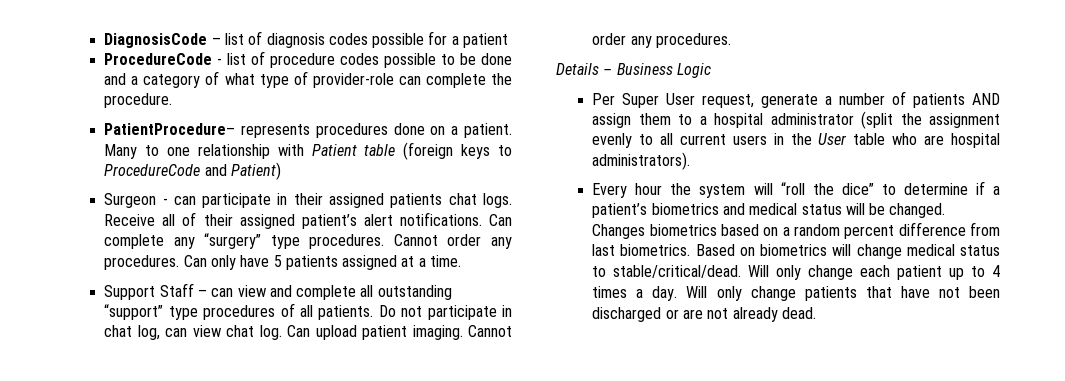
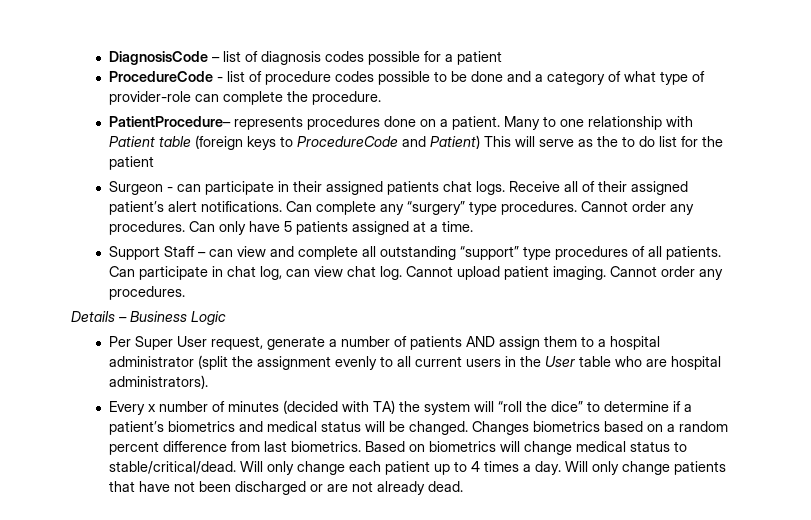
- Many to one relationship with Patient table (foreign keys to ProcedureCode and Patient)
+ Many to one relationship with Patient table (foreign keys to ProcedureCode and Patient) This will serve as the to do list for the patient
- Do not participate in chat log, can view chat log.
+ Can participate in chat log, can view chat log.
- Can upload patient imaging.
+ Cannot upload patient imaging.
- Every hour the system will “roll the dice” to determine if a patient’s biometrics and medical status will be changed.
+ Every x number of minutes (decided with TA) the system will “roll the dice” to determine if a patient’s biometrics and medical status will be changed.

